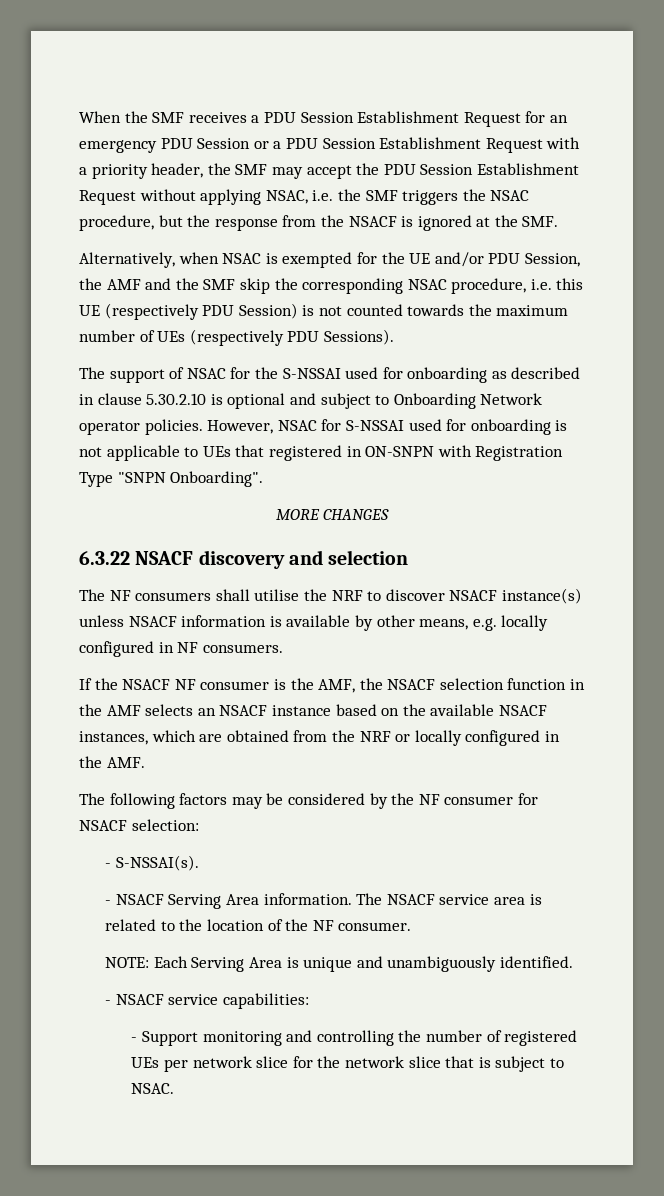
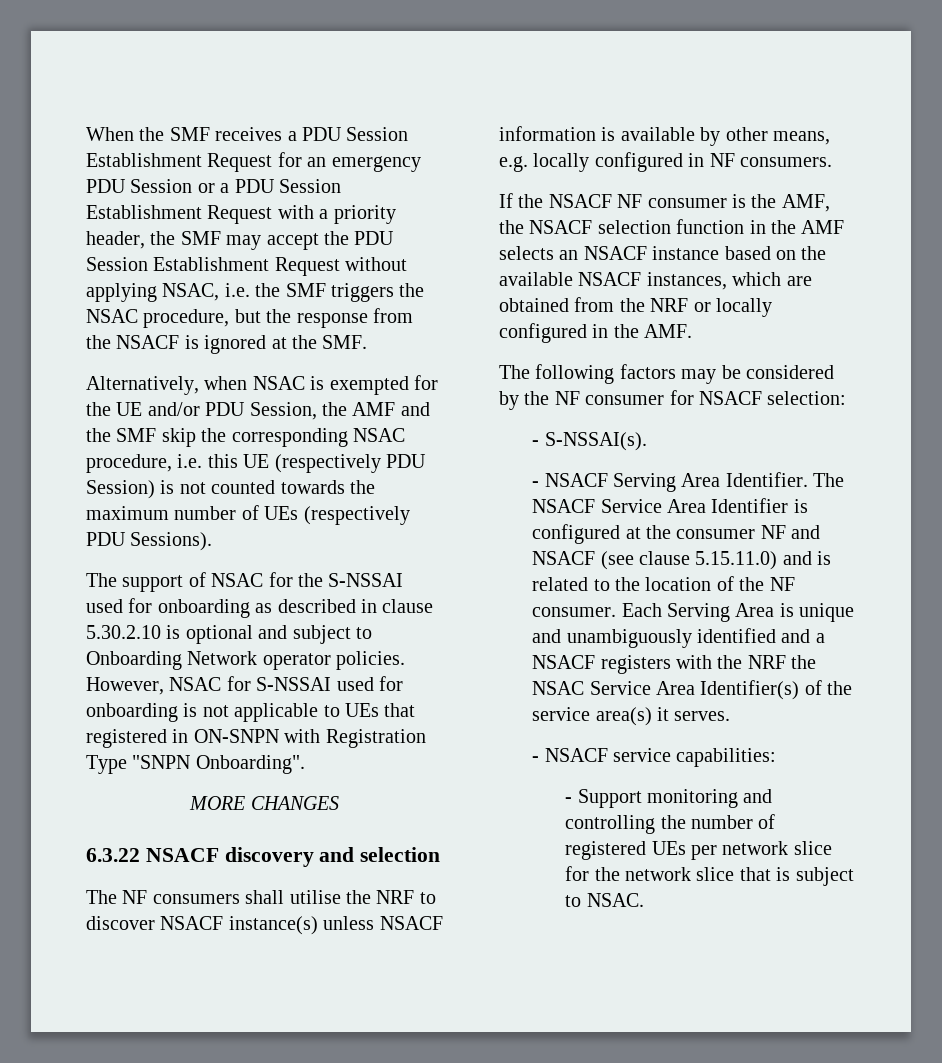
- - NSACF Serving Area information.
+ - NSACF Serving Area Identifier.
- The NSACF service area is related to the location of the NF consumer.
- NOTE: Each Serving Area is unique and unambiguously identified.
+ The NSACF Service Area Identifier is configured at the consumer NF and NSACF (see clause 5.15.11.0) and is related to the location of the NF consumer. Each Serving Area is unique and unambiguously identified and a NSACF registers with the NRF the NSAC Service Area Identifier(s) of the service area(s) it serves.

